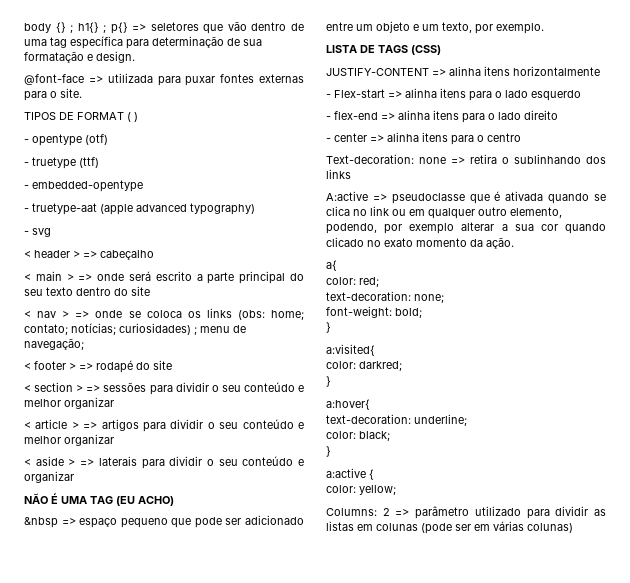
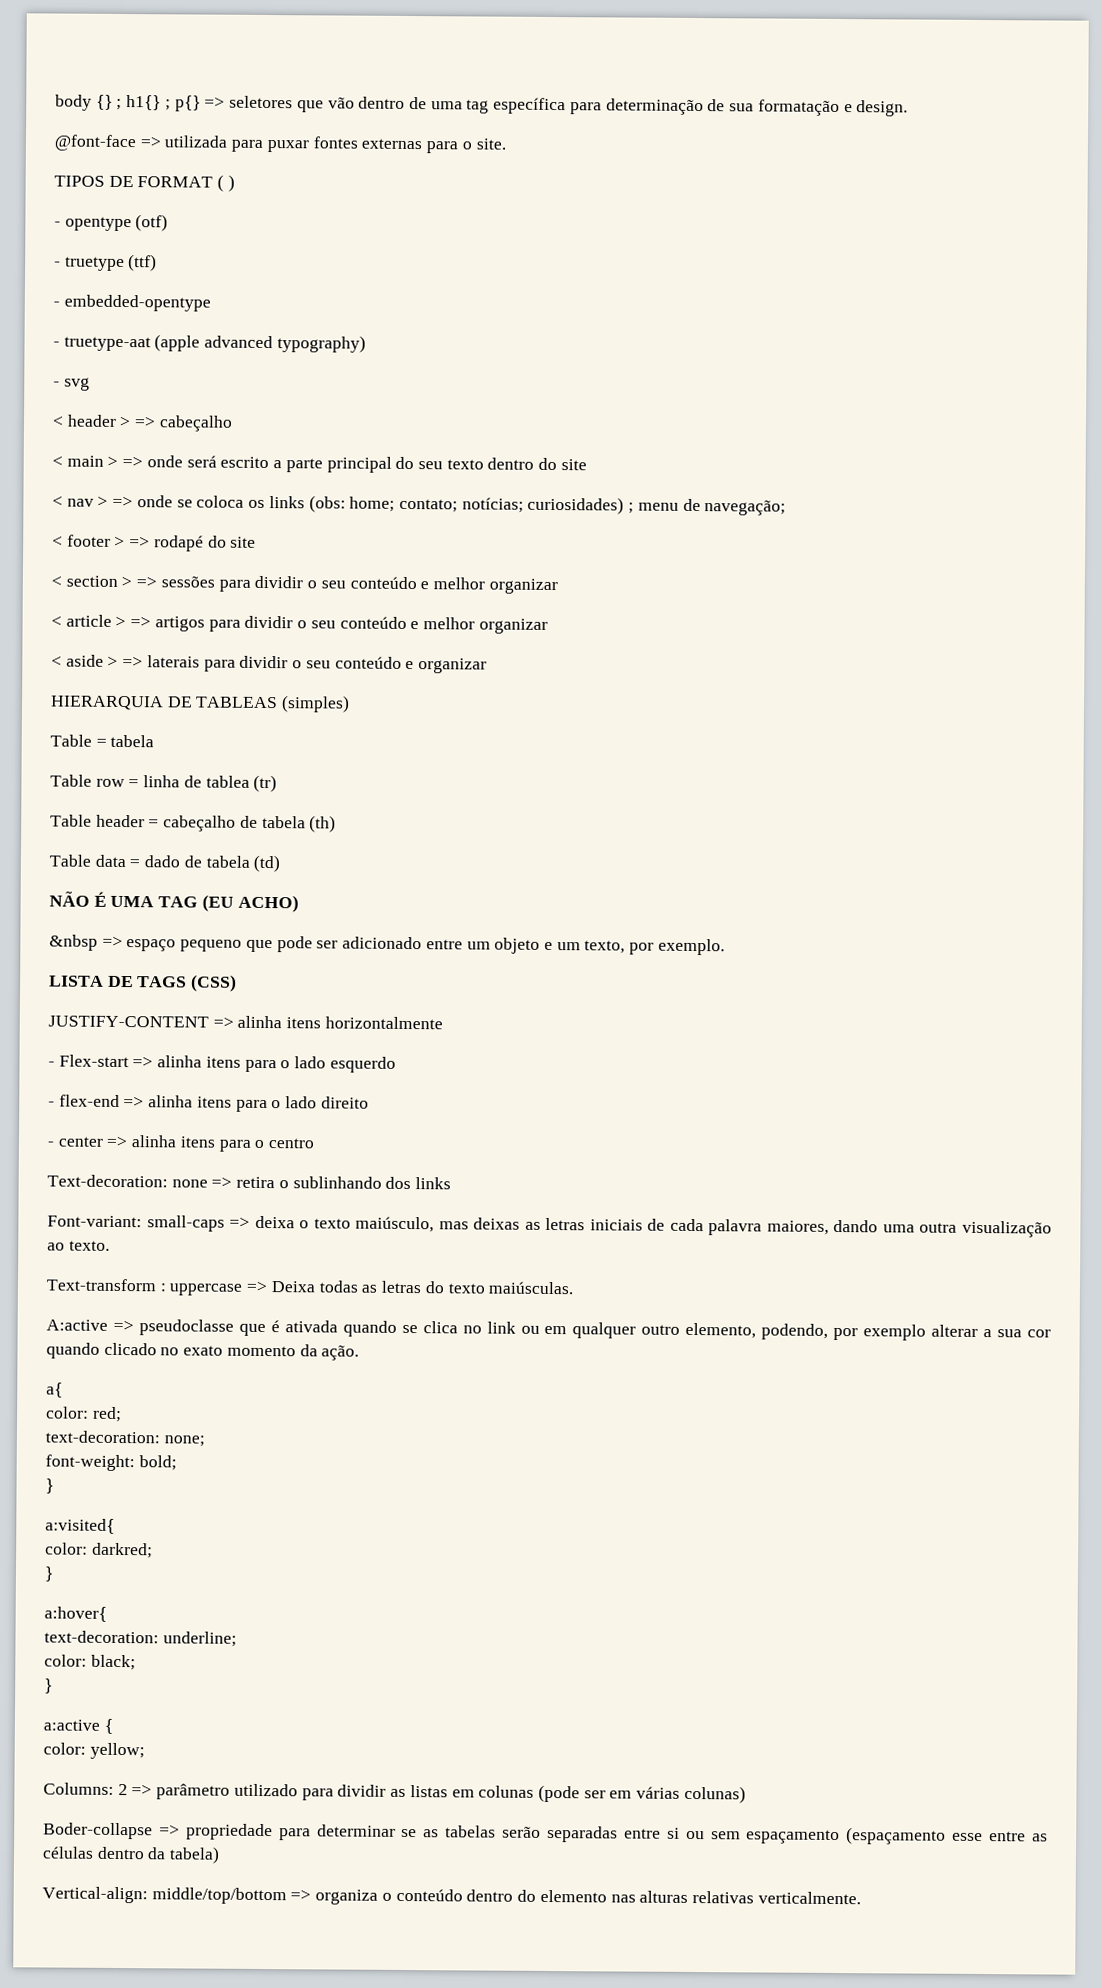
+ HIERARQUIA DE TABLEAS (simples)
+ Table = tabela
+ Table row = linha de tablea (tr)
+ Table header = cabeçalho de tabela (th)
+ Table data = dado de tabela (td)
+ Font-variant: small-caps => deixa o texto maiúsculo, mas deixas as letras iniciais de cada palavra maiores, dando uma outra visualização ao texto.
+ Text-transform : uppercase => Deixa todas as letras do texto maiúsculas.
+ Boder-collapse => propriedade para determinar se as tabelas serão separadas entre si ou sem espaçamento (espaçamento esse entre as células dentro da tabela)
+ Vertical-align: middle/top/bottom => organiza o conteúdo dentro do elemento nas alturas relativas verticalmente.

